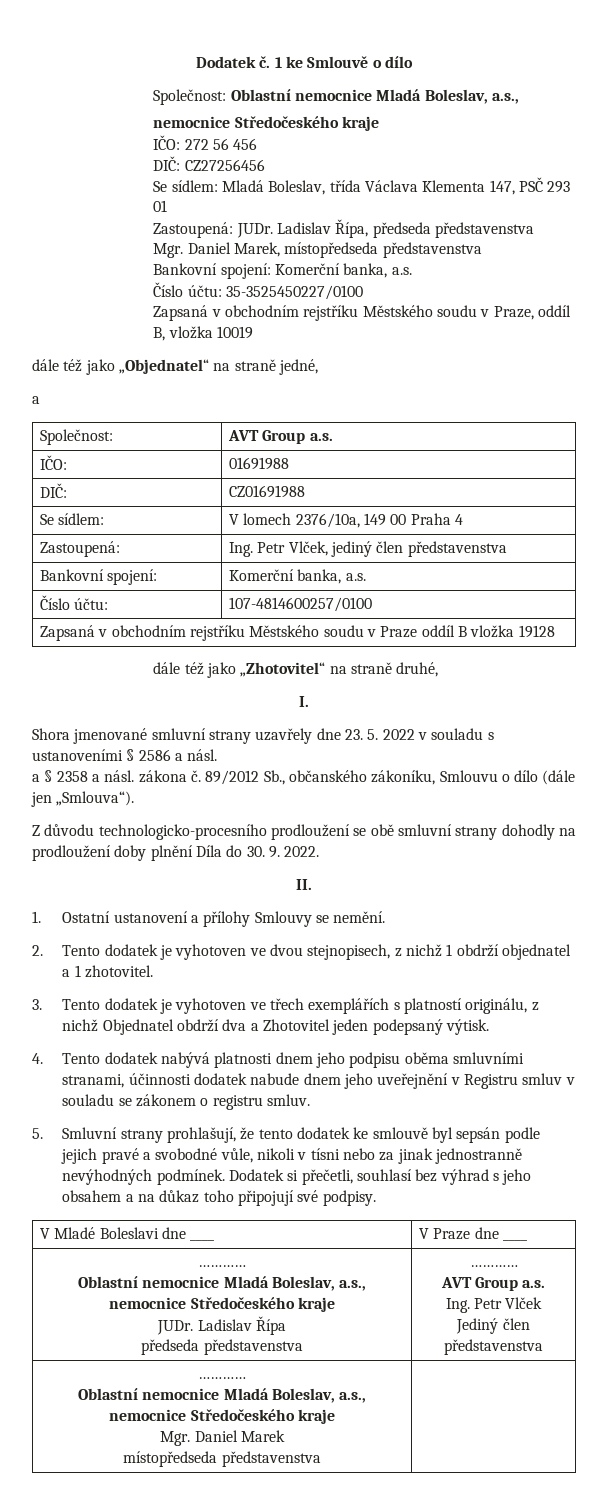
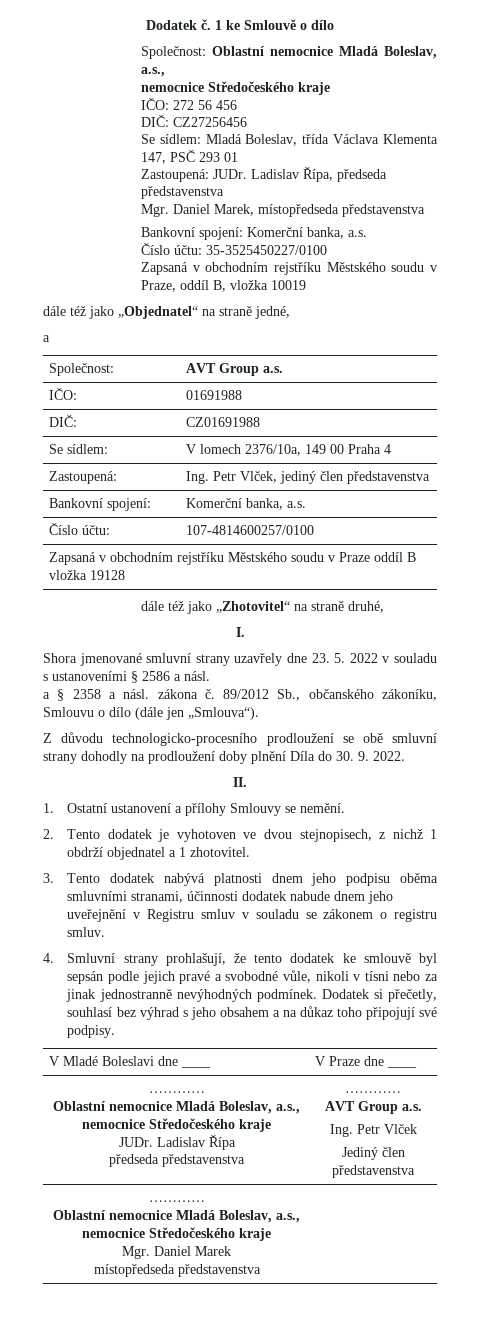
- 3. Tento dodatek je vyhotoven ve třech exemplářích s platností originálu, z nichž Objednatel obdrží dva a Zhotovitel jeden podepsaný výtisk.
- 4. Tento dodatek nabývá platnosti dnem jeho podpisu oběma smluvními stranami, účinnosti dodatek nabude dnem jeho uveřejnění v Registru smluv v souladu se zákonem o registru smluv.
+ 3. Tento dodatek nabývá platnosti dnem jeho podpisu oběma smluvními stranami, účinnosti dodatek nabude dnem jeho uveřejnění v Registru smluv v souladu se zákonem o registru smluv.
- 5. Smluvní strany prohlašují, že tento dodatek ke smlouvě byl sepsán podle jejich pravé a svobodné vůle, nikoli v tísni nebo za jinak jednostranně nevýhodných podmínek.
+ 4. Smluvní strany prohlašují, že tento dodatek ke smlouvě byl sepsán podle jejich pravé a svobodné vůle, nikoli v tísni nebo za jinak jednostranně nevýhodných podmínek.
- Dodatek si přečetli, souhlasí bez výhrad s jeho obsahem a na důkaz toho připojují své podpisy.
+ Dodatek si přečetly, souhlasí bez výhrad s jeho obsahem a na důkaz toho připojují své podpisy.

